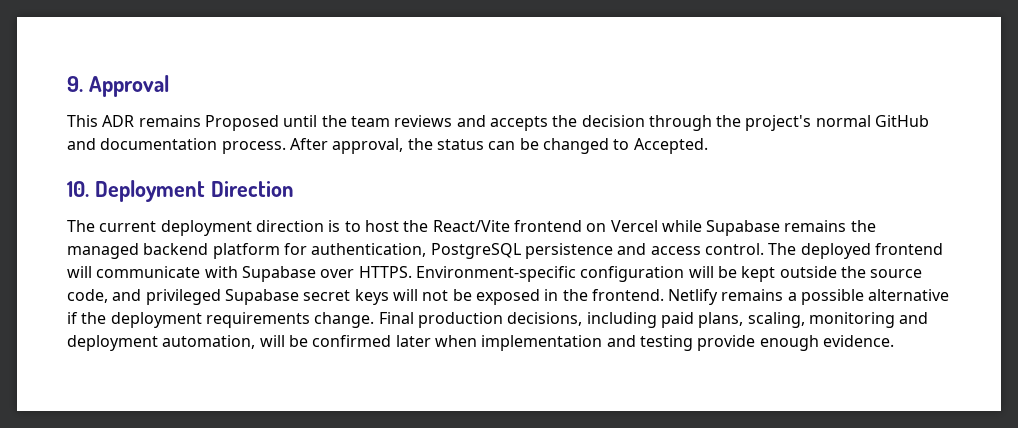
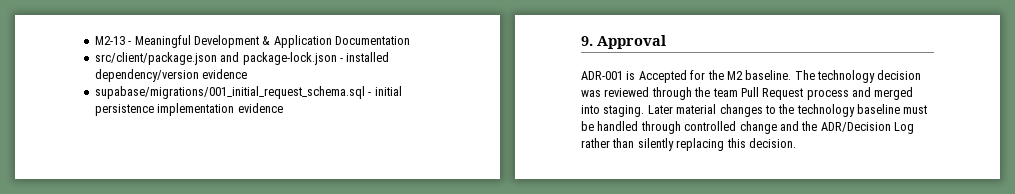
+ M2-13 - Meaningful Development & Application Documentation
+ src/client/package.json and package-lock.json - installed dependency/version evidence
+ supabase/migrations/001_initial_request_schema.sql - initial persistence implementation evidence
  9. Approval
- This ADR remains Proposed until the team reviews and accepts the decision through the project's normal GitHub and documentation process. After approval, the status can be changed to Accepted.
- 10. Deployment Direction
- The current deployment direction is to host the React/Vite frontend on Vercel while Supabase remains the managed backend platform for authentication, PostgreSQL persistence and access control. The deployed frontend will communicate with Supabase over HTTPS. Environment-specific configuration will be kept outside the source code, and privileged Supabase secret keys will not be exposed in the frontend. Netlify remains a possible alternative if the deployment requirements change. Final production decisions, including paid plans, scaling, monitoring and deployment automation, will be confirmed later when implementation and testing provide enough evidence.
+ ADR-001 is Accepted for the M2 baseline. The technology decision was reviewed through the team Pull Request process and merged into staging. Later material changes to the technology baseline must be handled through controlled change and the ADR/Decision Log rather than silently replacing this decision.

